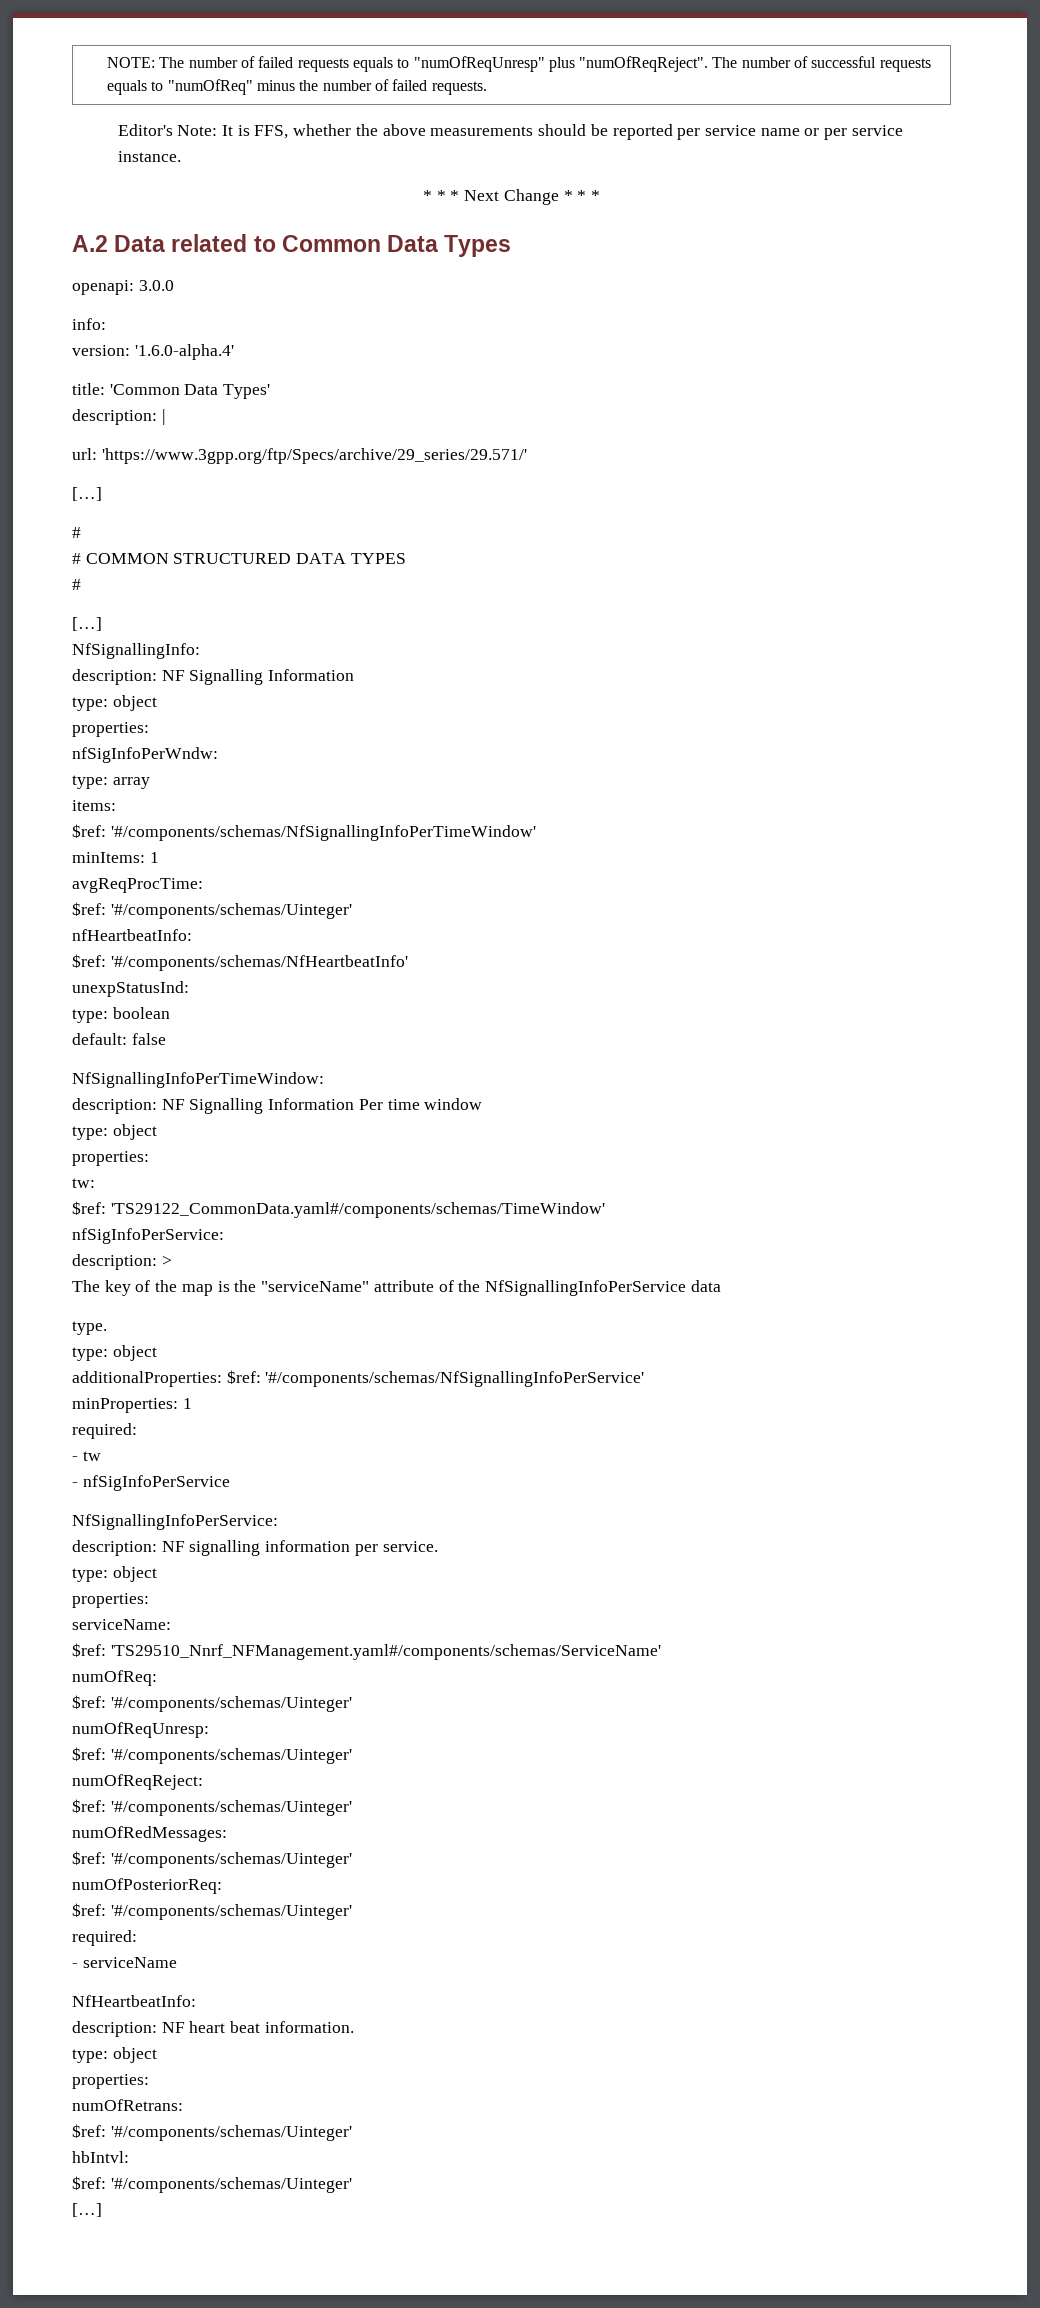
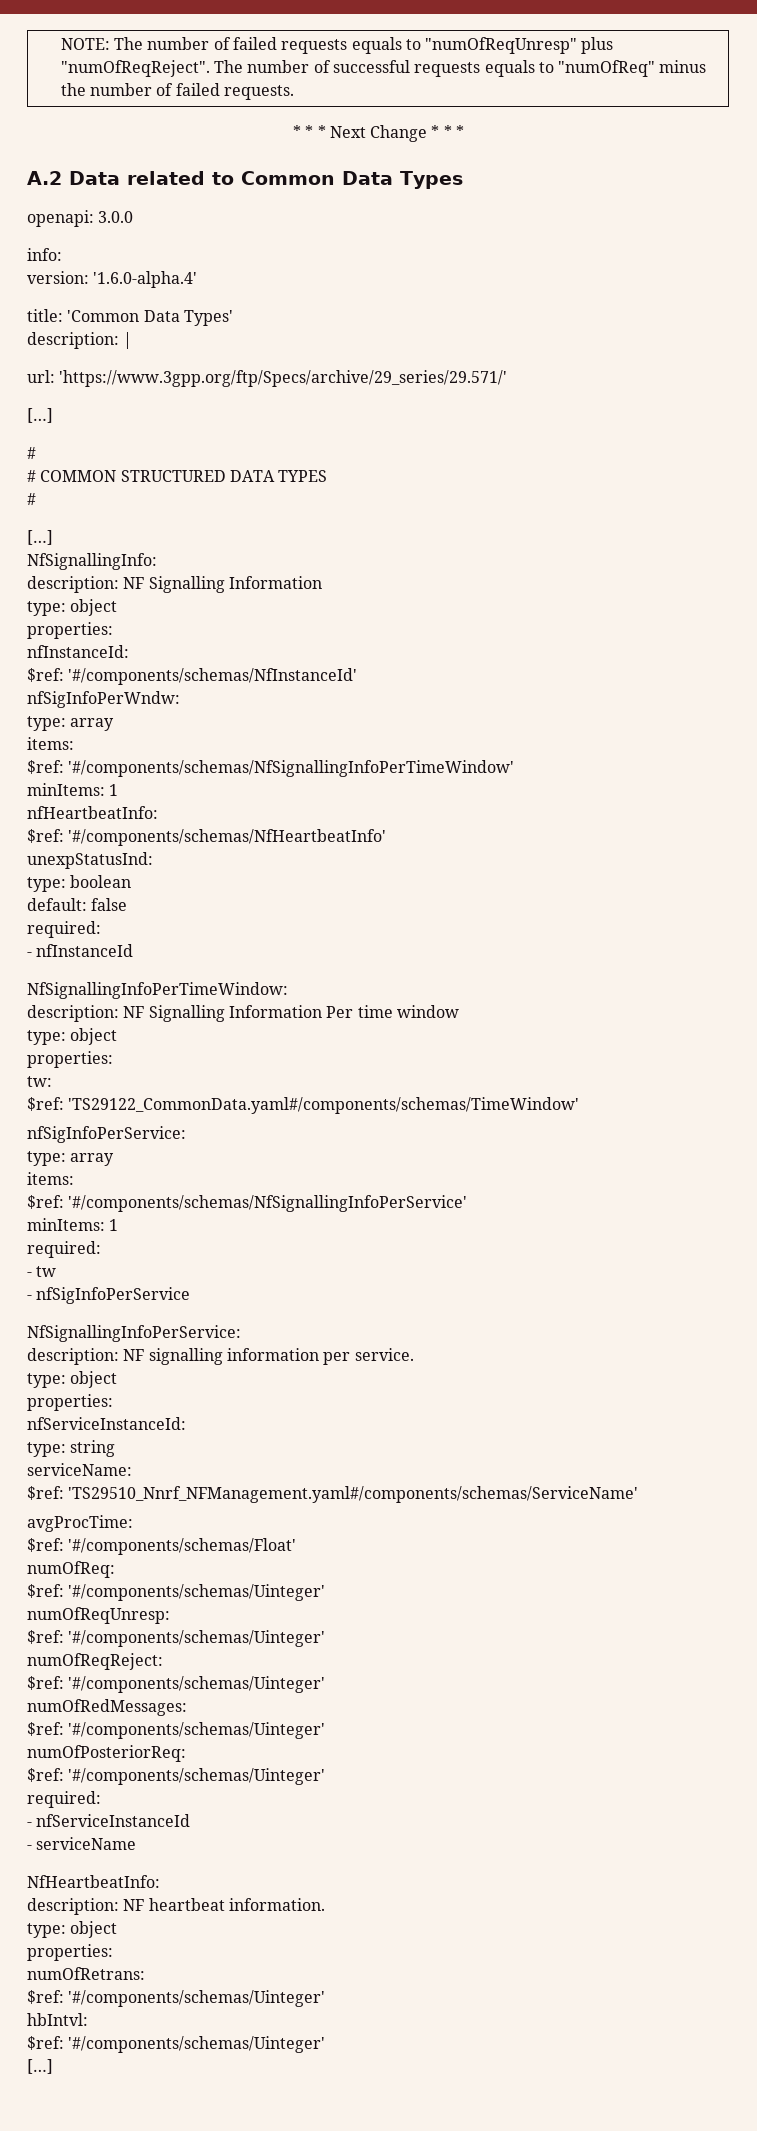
- Editor's Note: It is FFS, whether the above measurements should be reported per service name or per service instance.
+ nfInstanceId:
+ $ref: '#/components/schemas/NfInstanceId'
- avgReqProcTime:
- $ref: '#/components/schemas/Uinteger'
  default: false
+ required:
+ - nfInstanceId
  nfSigInfoPerService:
- description: >
- The key of the map is the "serviceName" attribute of the NfSignallingInfoPerService data
- type.
- type: object
- additionalProperties: $ref: '#/components/schemas/NfSignallingInfoPerService'
- minProperties: 1
+ type: array
+ items:
+ $ref: '#/components/schemas/NfSignallingInfoPerService'
+ minItems: 1
+ nfServiceInstanceId:
+ type: string
+ avgProcTime:
+ $ref: '#/components/schemas/Float'
+ - nfServiceInstanceId
- description: NF heart beat information.
+ description: NF heartbeat information.

